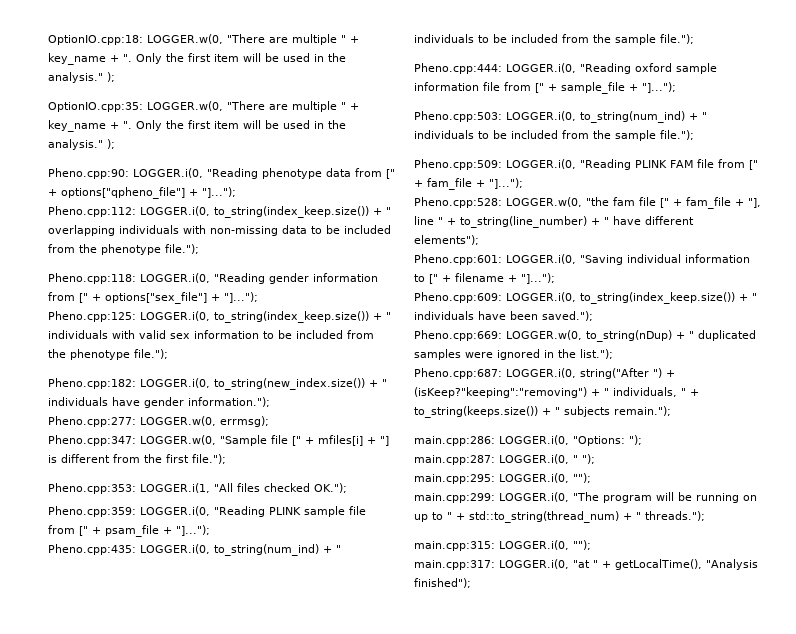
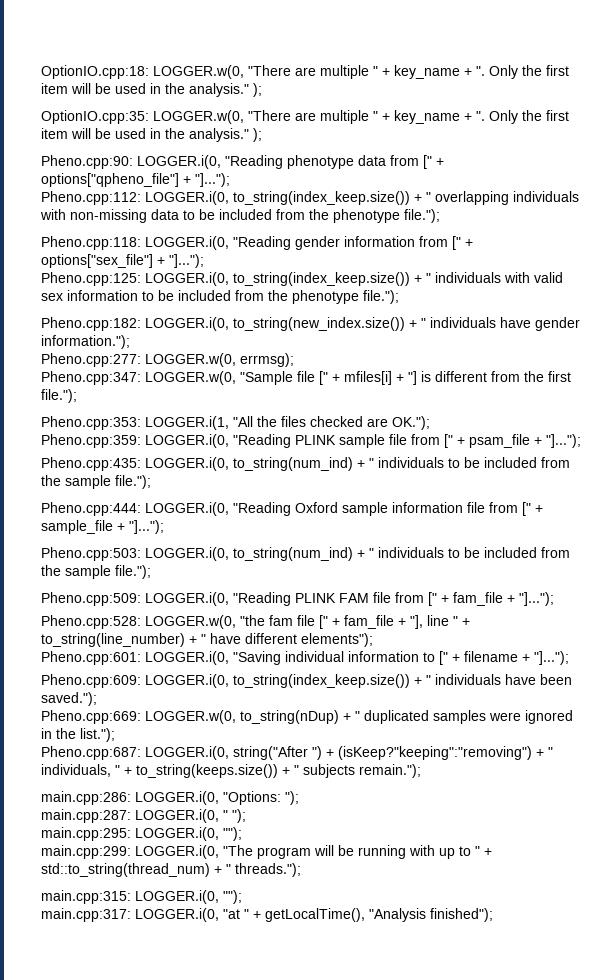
- Pheno.cpp:353: LOGGER.i(1, "All files checked OK.");
+ Pheno.cpp:353: LOGGER.i(1, "All the files checked are OK.");
- Pheno.cpp:444: LOGGER.i(0, "Reading oxford sample information file from [" + sample_file + "]...");
+ Pheno.cpp:444: LOGGER.i(0, "Reading Oxford sample information file from [" + sample_file + "]...");
- main.cpp:299: LOGGER.i(0, "The program will be running on up to " + std::to_string(thread_num) + " threads.");
+ main.cpp:299: LOGGER.i(0, "The program will be running with up to " + std::to_string(thread_num) + " threads.");

